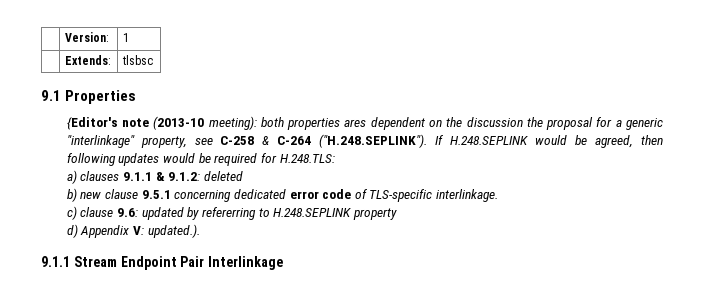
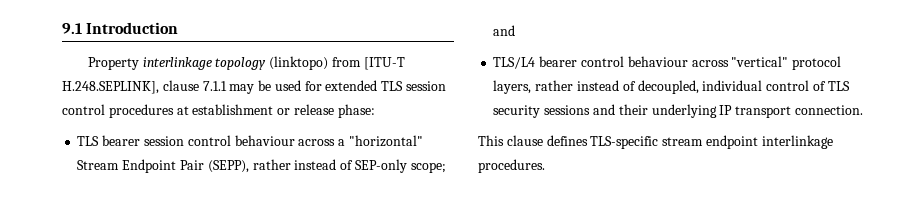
- | Version: | 1
- | Extends: | tlsbsc
- 9.1 Properties
- {Editor's note (2013-10 meeting): both properties ares dependent on the discussion the proposal for a generic "interlinkage" property, see C-258 & C-264 ("H.248.SEPLINK"). If H.248.SEPLINK would be agreed, then following updates would be required for H.248.TLS:
- a) clauses 9.1.1 & 9.1.2: deleted
- b) new clause 9.5.1 concerning dedicated error code of TLS-specific interlinkage.
- c) clause 9.6: updated by refererring to H.248.SEPLINK property
- d) Appendix V: updated.).
- 9.1.1 Stream Endpoint Pair Interlinkage
+ 9.1 Introduction
+ Property interlinkage topology (linktopo) from [ITU-T H.248.SEPLINK], clause 7.1.1 may be used for extended TLS session control procedures at establishment or release phase:
+ TLS bearer session control behaviour across a "horizontal" Stream Endpoint Pair (SEPP), rather instead of SEP-only scope; and
+ TLS/L4 bearer control behaviour across "vertical" protocol layers, rather instead of decoupled, individual control of TLS security sessions and their underlying IP transport connection.
+ This clause defines TLS-specific stream endpoint interlinkage procedures.

